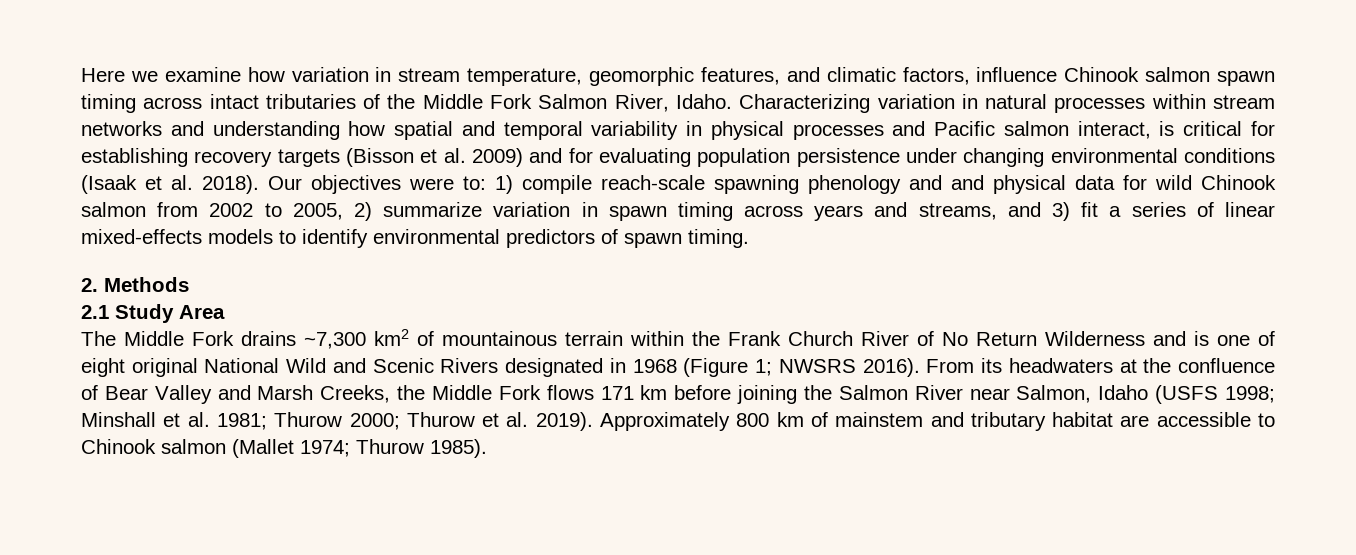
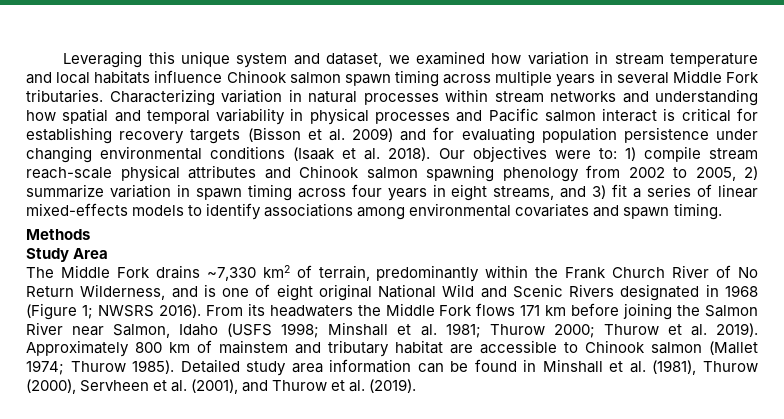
- Here we examine how variation in stream temperature, geomorphic features, and climatic factors, influence Chinook salmon spawn timing across intact tributaries of the Middle Fork Salmon River, Idaho.
+ Leveraging this unique system and dataset, we examined how variation in stream temperature and local habitats influence Chinook salmon spawn timing across multiple years in several Middle Fork tributaries.
- Characterizing variation in natural processes within stream networks and understanding how spatial and temporal variability in physical processes and Pacific salmon interact, is critical for establishing recovery targets (Bisson et al. 2009) and for evaluating population persistence under changing environmental conditions (Isaak et al. 2018).
+ Characterizing variation in natural processes within stream networks and understanding how spatial and temporal variability in physical processes and Pacific salmon interact is critical for establishing recovery targets (Bisson et al. 2009) and for evaluating population persistence under changing environmental conditions (Isaak et al. 2018).
- Our objectives were to: 1) compile reach-scale spawning phenology and and physical data for wild Chinook salmon from 2002 to 2005, 2) summarize variation in spawn timing across years and streams, and 3) fit a series of linear mixed-effects models to identify environmental predictors of spawn timing.
+ Our objectives were to: 1) compile stream reach-scale physical attributes and Chinook salmon spawning phenology from 2002 to 2005, 2) summarize variation in spawn timing across four years in eight streams, and 3) fit a series of linear mixed-effects models to identify associations among environmental covariates and spawn timing.
- 2. Methods
+ Methods
- 2.1 Study Area
+ Study Area
- The Middle Fork drains ~7,300 km2 of mountainous terrain within the Frank Church River of No Return Wilderness and is one of eight original National Wild and Scenic Rivers designated in 1968 (Figure 1; NWSRS 2016).
+ The Middle Fork drains ~7,330 km2 of terrain, predominantly within the Frank Church River of No Return Wilderness, and is one of eight original National Wild and Scenic Rivers designated in 1968 (Figure 1; NWSRS 2016).
- From its headwaters at the confluence of Bear Valley and Marsh Creeks, the Middle Fork flows 171 km before joining the Salmon River near Salmon, Idaho (USFS 1998; Minshall et al. 1981; Thurow 2000; Thurow et al. 2019).
+ From its headwaters the Middle Fork flows 171 km before joining the Salmon River near Salmon, Idaho (USFS 1998; Minshall et al. 1981; Thurow 2000; Thurow et al. 2019).
+ Detailed study area information can be found in Minshall et al. (1981), Thurow (2000), Servheen et al. (2001), and Thurow et al. (2019).

